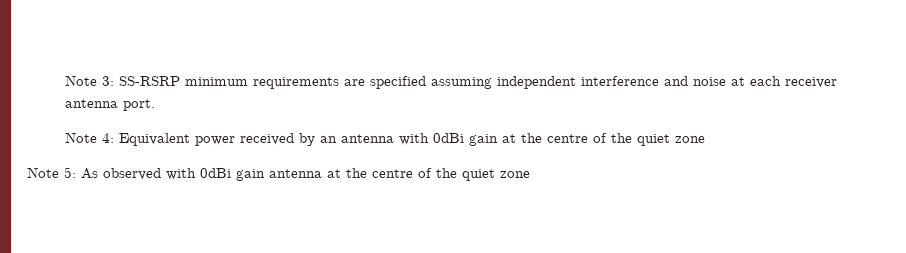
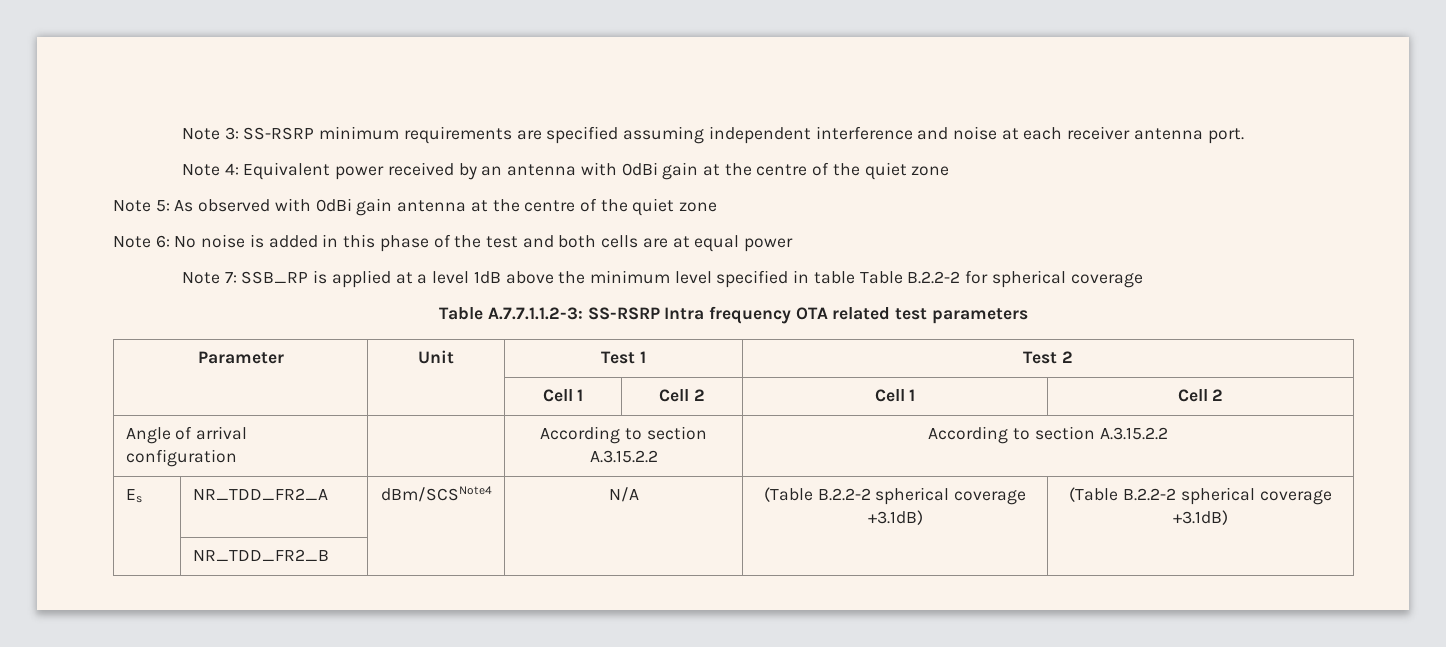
+ Note 6: No noise is added in this phase of the test and both cells are at equal power
+ Note 7: SSB_RP is applied at a level 1dB above the minimum level specified in table Table B.2.2-2 for spherical coverage
+ Table A.7.7.1.1.2-3: SS-RSRP Intra frequency OTA related test parameters
+ Parameter | Unit | Test 1 | Test 2
+ | | Cell 1 | Cell 2 | Cell 1 | Cell 2
+ Angle of arrival configuration | | According to section A.3.15.2.2 | According to section A.3.15.2.2
+ Es | NR_TDD_FR2_A | dBm/SCSNote4 | N/A | (Table B.2.2-2 spherical coverage +3.1dB) | (Table B.2.2-2 spherical coverage +3.1dB)
+ | NR_TDD_FR2_B | | | |

